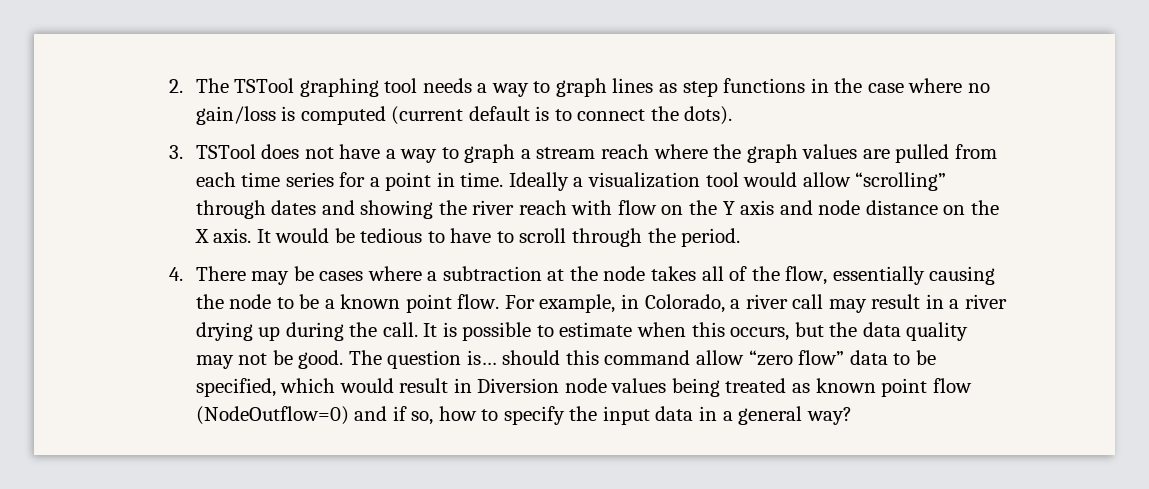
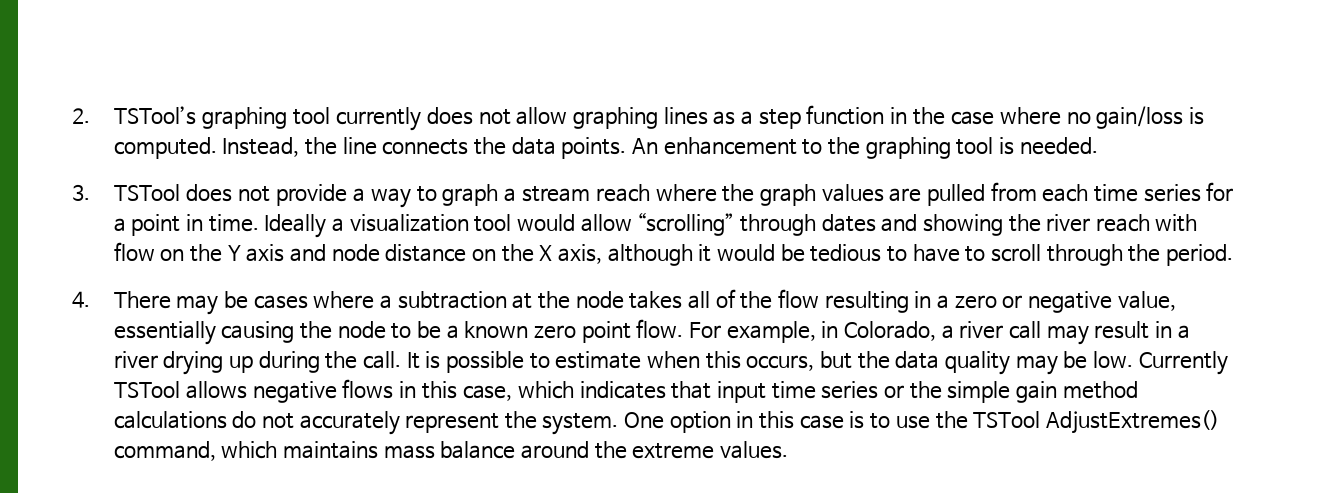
- 2. The TSTool graphing tool needs a way to graph lines as step functions in the case where no gain/loss is computed (current default is to connect the dots).
+ 2. TSTool’s graphing tool currently does not allow graphing lines as a step function in the case where no gain/loss is computed. Instead, the line connects the data points. An enhancement to the graphing tool is needed.
- 3. TSTool does not have a way to graph a stream reach where the graph values are pulled from each time series for a point in time.
+ 3. TSTool does not provide a way to graph a stream reach where the graph values are pulled from each time series for a point in time.
- Ideally a visualization tool would allow “scrolling” through dates and showing the river reach with flow on the Y axis and node distance on the X axis. It would be tedious to have to scroll through the period.
+ Ideally a visualization tool would allow “scrolling” through dates and showing the river reach with flow on the Y axis and node distance on the X axis, although it would be tedious to have to scroll through the period.
- 4. There may be cases where a subtraction at the node takes all of the flow, essentially causing the node to be a known point flow.
+ 4. There may be cases where a subtraction at the node takes all of the flow resulting in a zero or negative value, essentially causing the node to be a known zero point flow.
- It is possible to estimate when this occurs, but the data quality may not be good. The question is… should this command allow “zero flow” data to be specified, which would result in Diversion node values being treated as known point flow (NodeOutflow=0) and if so, how to specify the input data in a general way?
+ It is possible to estimate when this occurs, but the data quality may be low. Currently TSTool allows negative flows in this case, which indicates that input time series or the simple gain method calculations do not accurately represent the system. One option in this case is to use the TSTool AdjustExtremes() command, which maintains mass balance around the extreme values.

